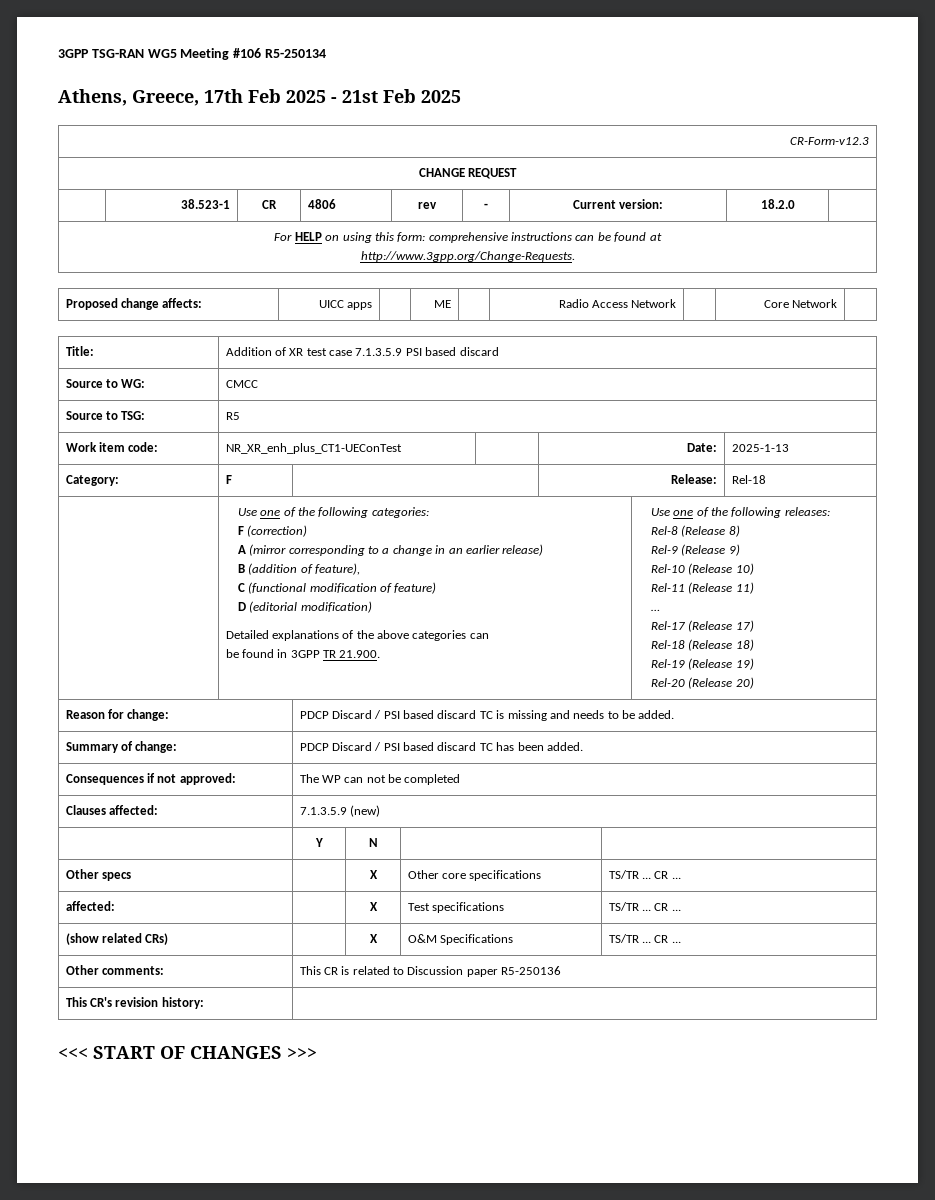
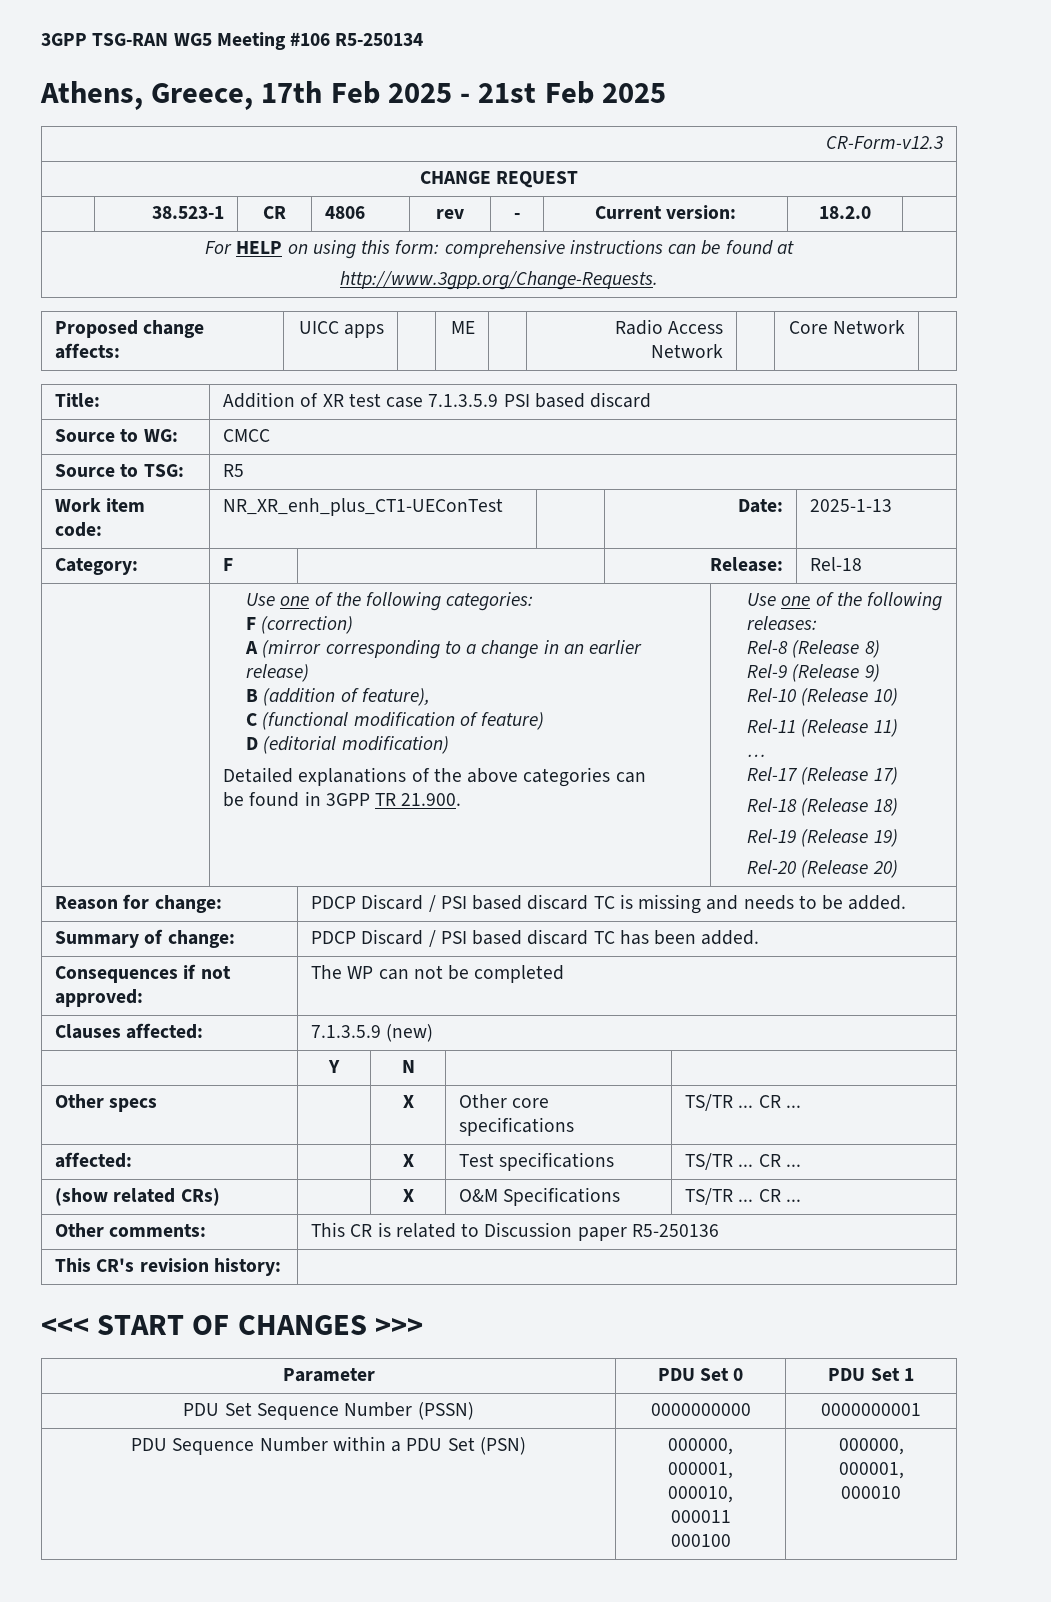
+ Parameter | PDU Set 0 | PDU Set 1
+ PDU Set Sequence Number (PSSN) | 0000000000 | 0000000001
+ PDU Sequence Number within a PDU Set (PSN) | 000000,
+ 000001,
+ 000010,
+ 000011
+ 000100 | 000000,
+ 000001,
+ 000010

